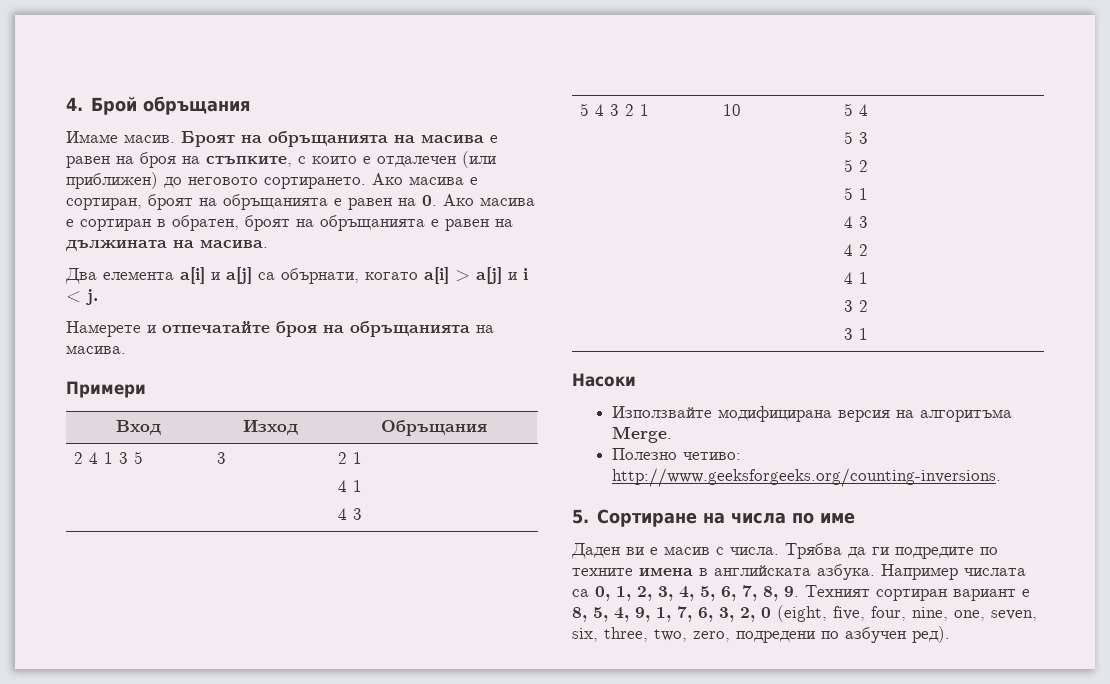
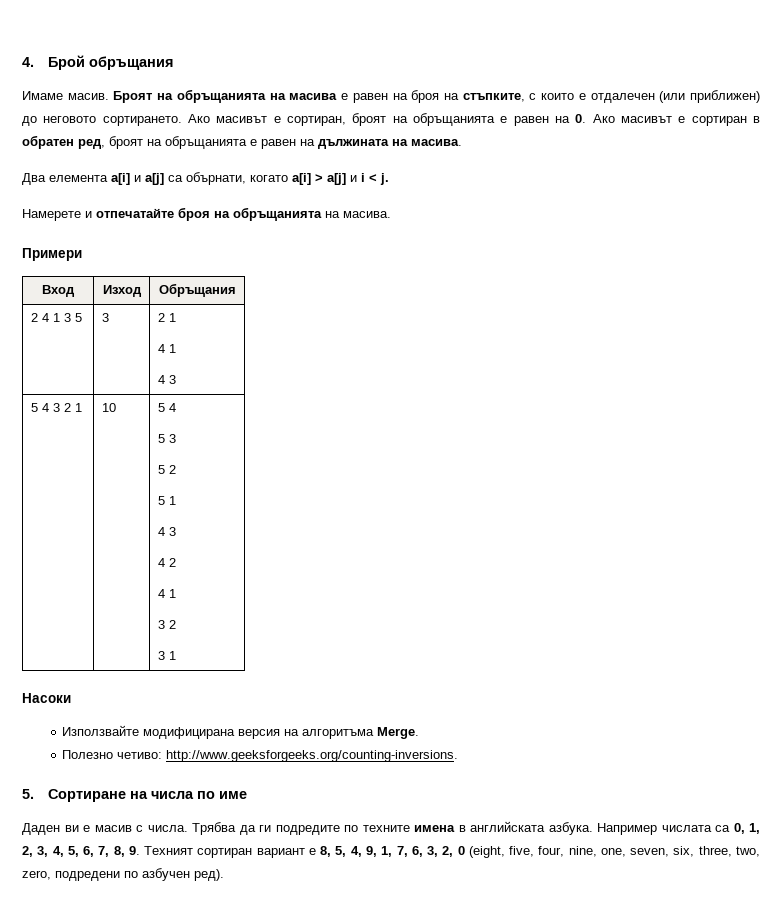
- Ако масива е сортиран, броят на обръщанията е равен на 0. Ако масива е сортиран в обратен, броят на обръщанията е равен на дължината на масива.
+ Ако масивът е сортиран, броят на обръщанията е равен на 0. Ако масивът е сортиран в обратен ред, броят на обръщанията е равен на дължината на масива.

